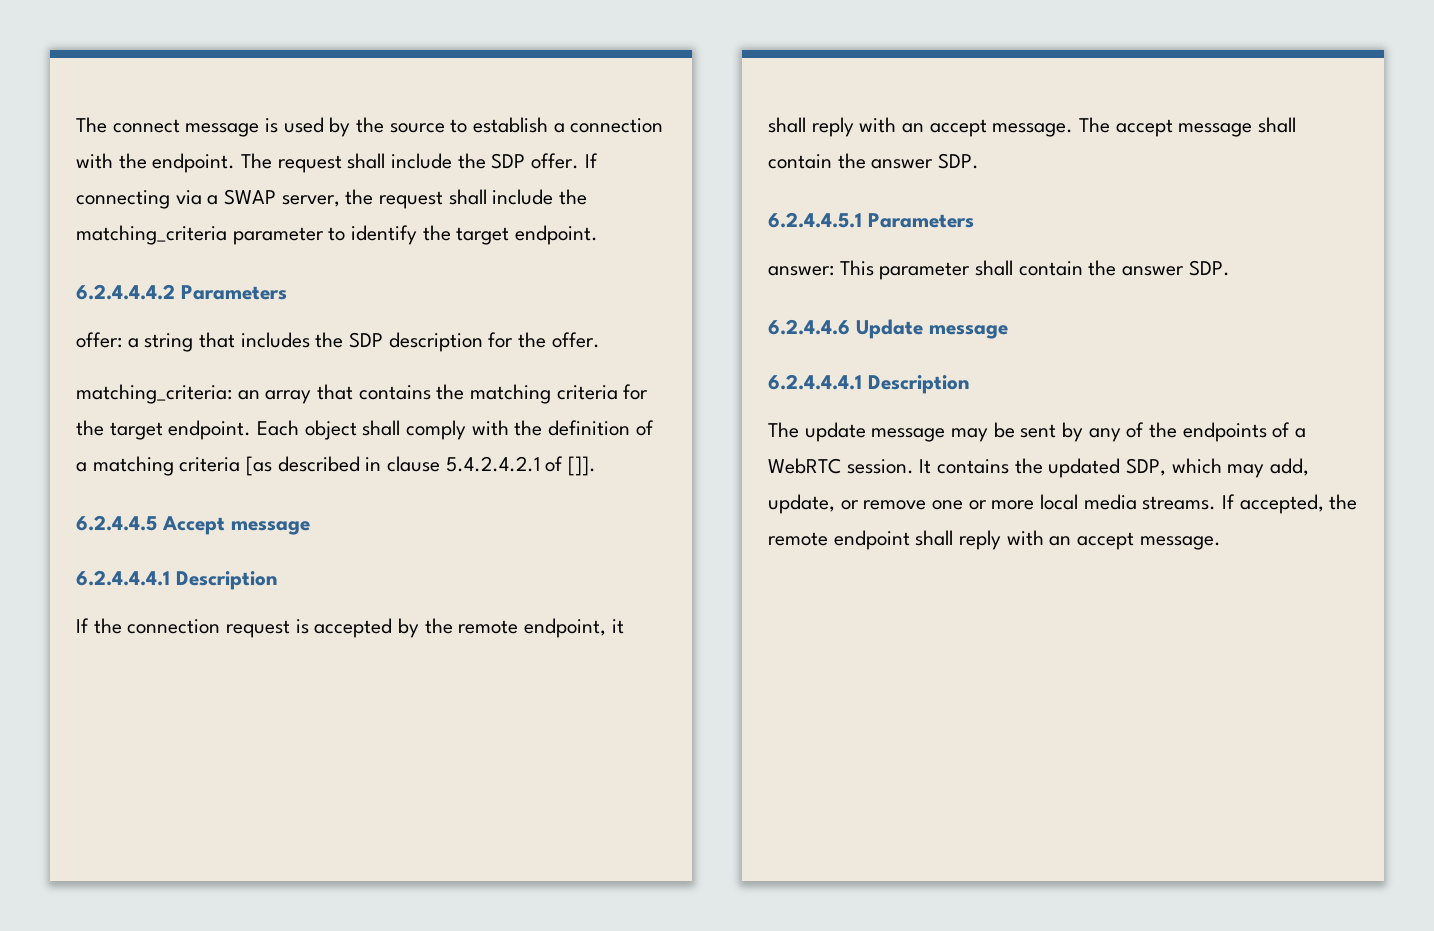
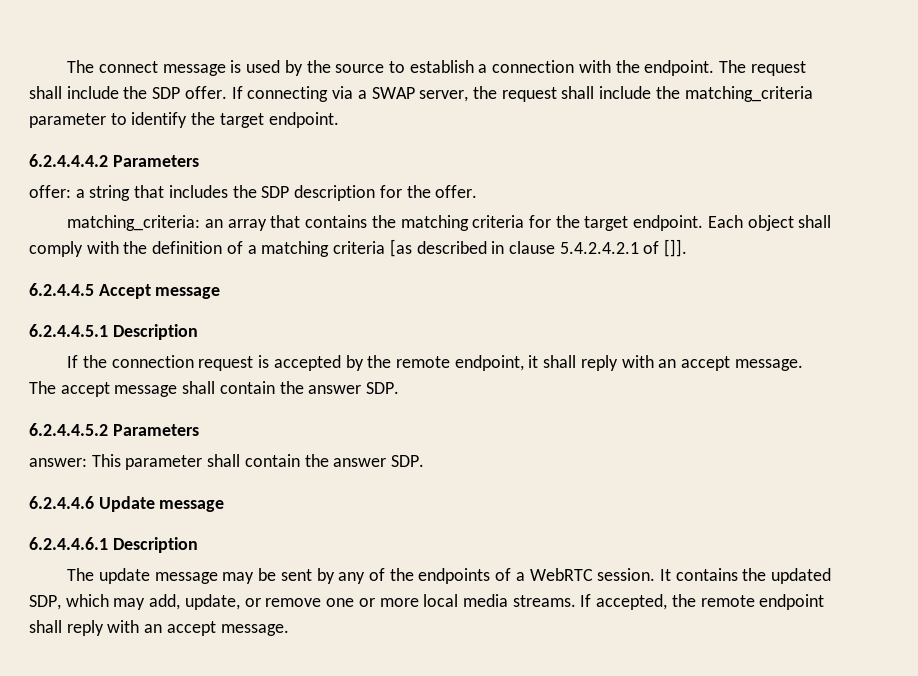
  6.2.4.4.5 Accept message
- 6.2.4.4.4.1 Description
+ 6.2.4.4.5.1 Description
- 6.2.4.4.5.1 Parameters
+ 6.2.4.4.5.2 Parameters
  6.2.4.4.6 Update message
- 6.2.4.4.4.1 Description
+ 6.2.4.4.6.1 Description

